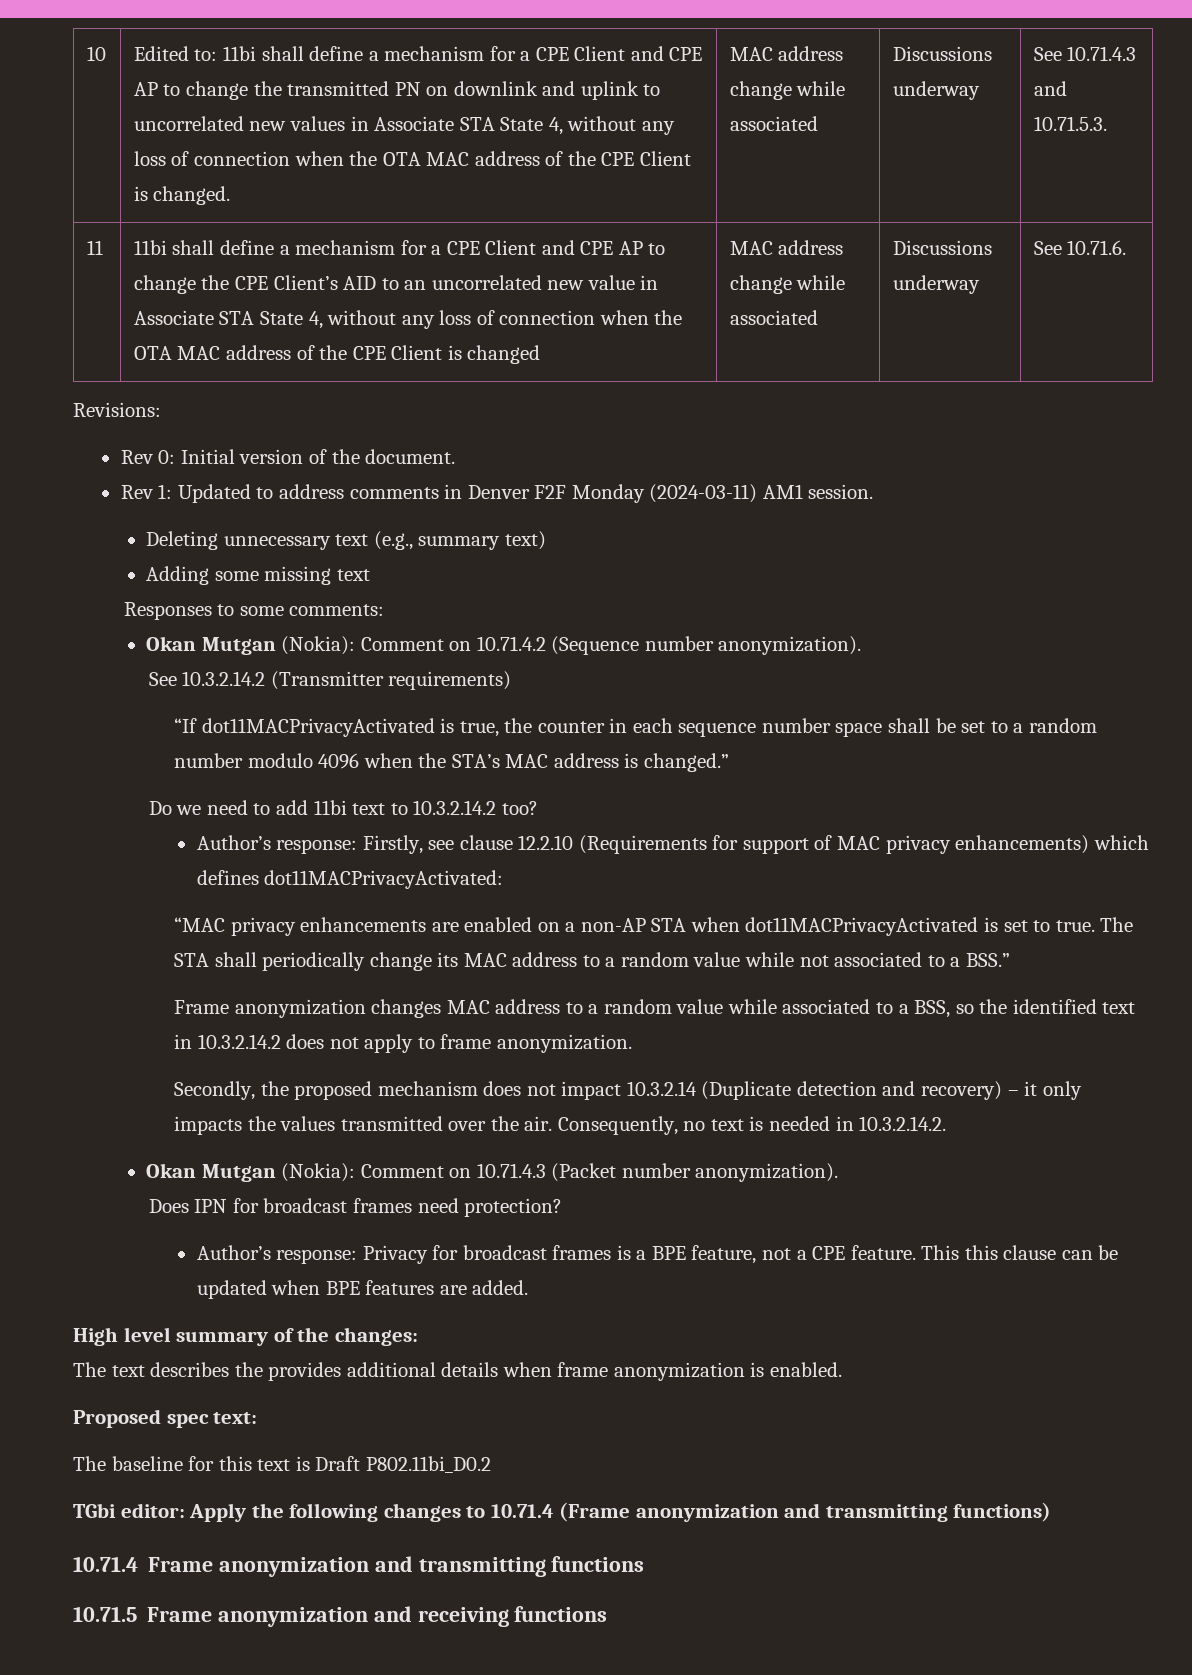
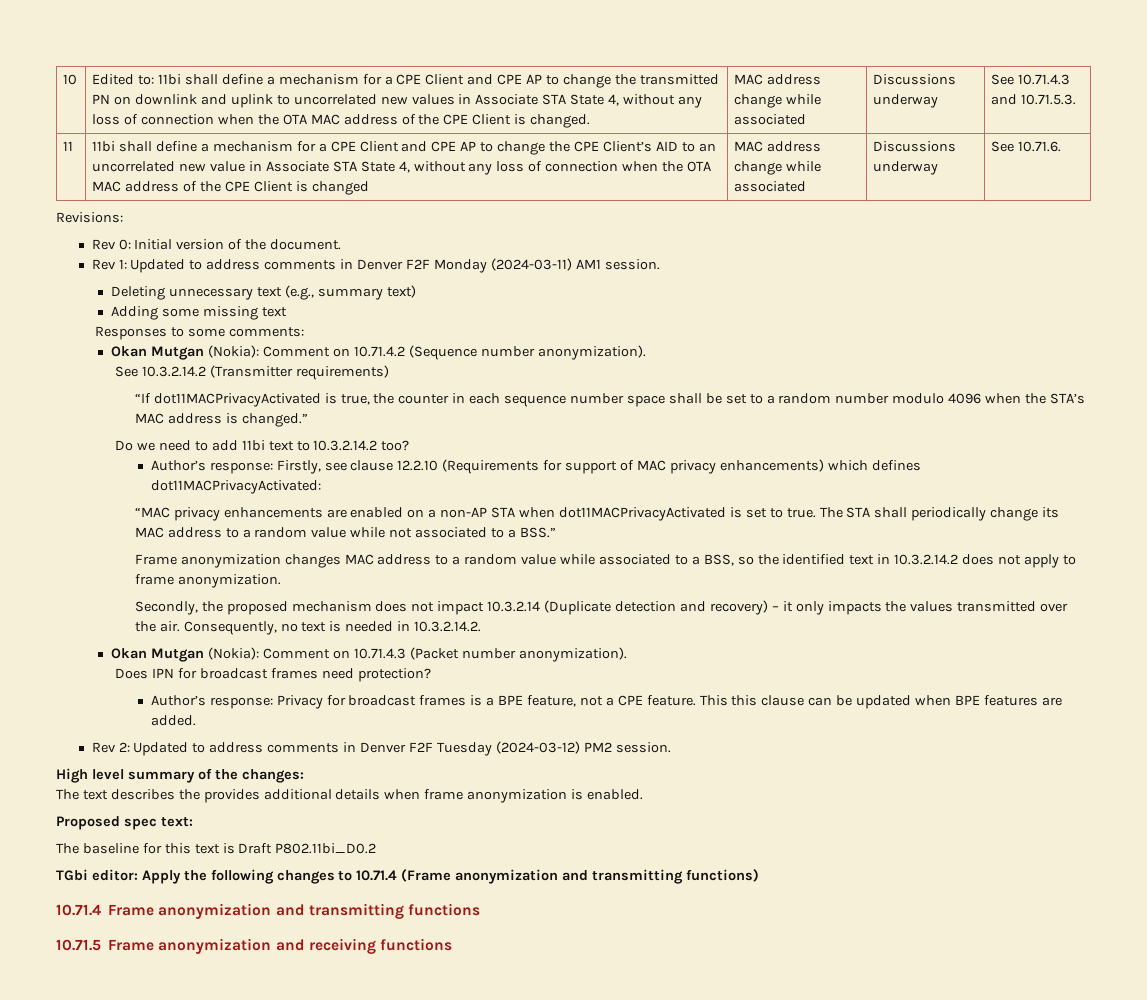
+ Rev 2: Updated to address comments in Denver F2F Tuesday (2024-03-12) PM2 session.

